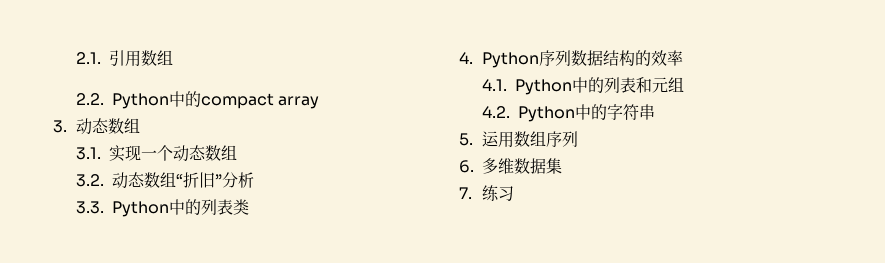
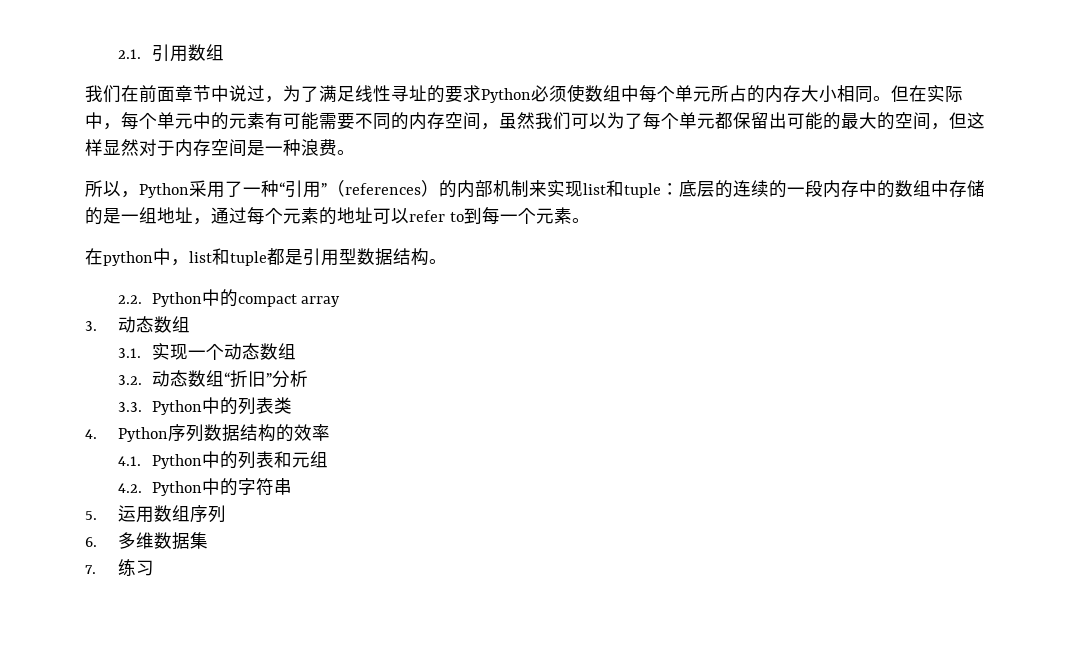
+ 我们在前面章节中说过，为了满足线性寻址的要求Python必须使数组中每个单元所占的内存大小相同。但在实际中，每个单元中的元素有可能需要不同的内存空间，虽然我们可以为了每个单元都保留出可能的最大的空间，但这样显然对于内存空间是一种浪费。
+ 所以，Python采用了一种“引用”（references）的内部机制来实现list和tuple：底层的连续的一段内存中的数组中存储的是一组地址，通过每个元素的地址可以refer to到每一个元素。
+ 在python中，list和tuple都是引用型数据结构。

